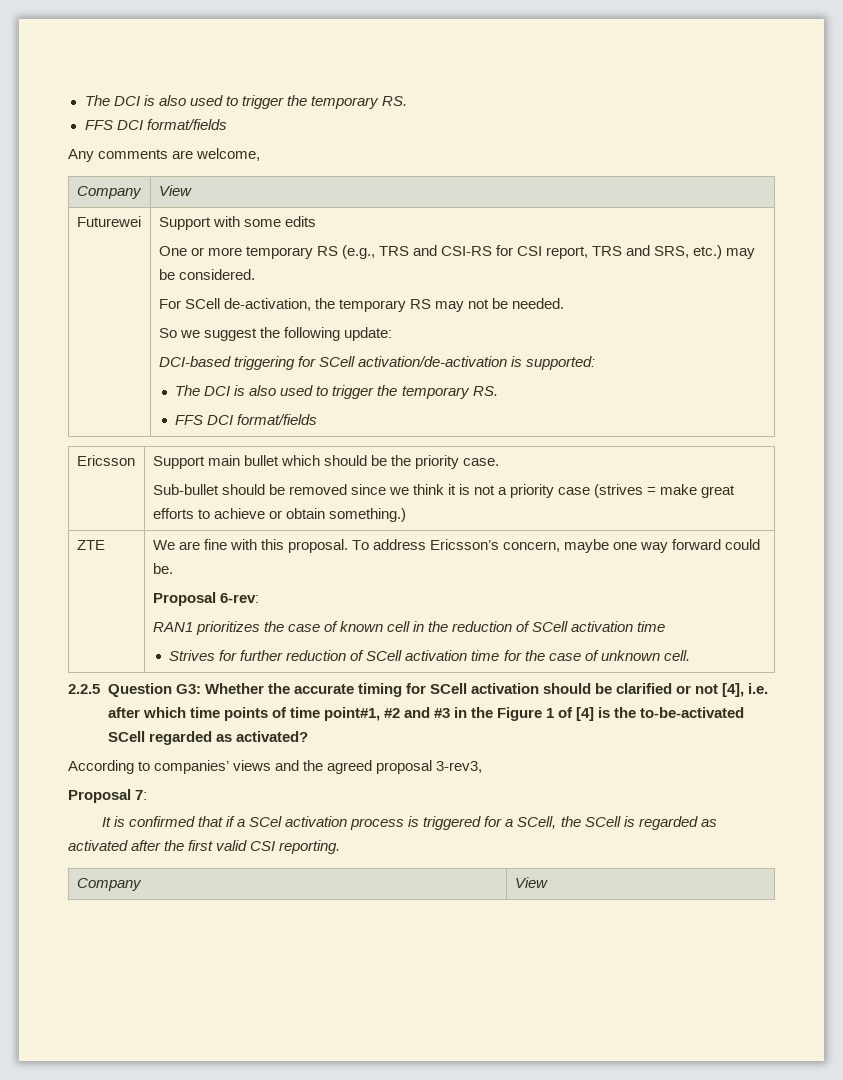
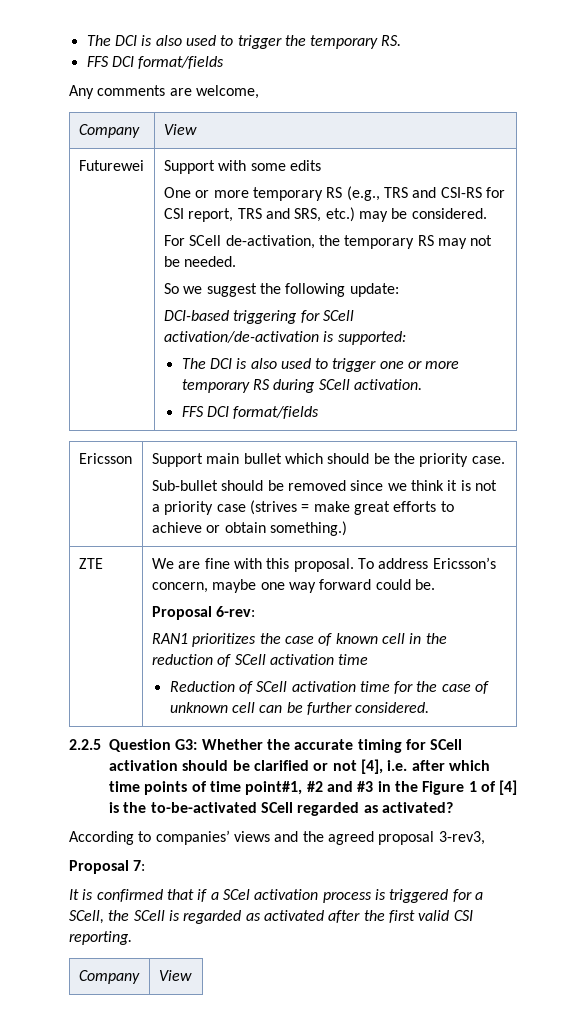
  DCI-based triggering for SCell activation/de-activation is supported:
- The DCI is also used to trigger the temporary RS.
+ The DCI is also used to trigger one or more temporary RS during SCell activation.
- Strives for further reduction of SCell activation time for the case of unknown cell.
+ Reduction of SCell activation time for the case of unknown cell can be further considered.

